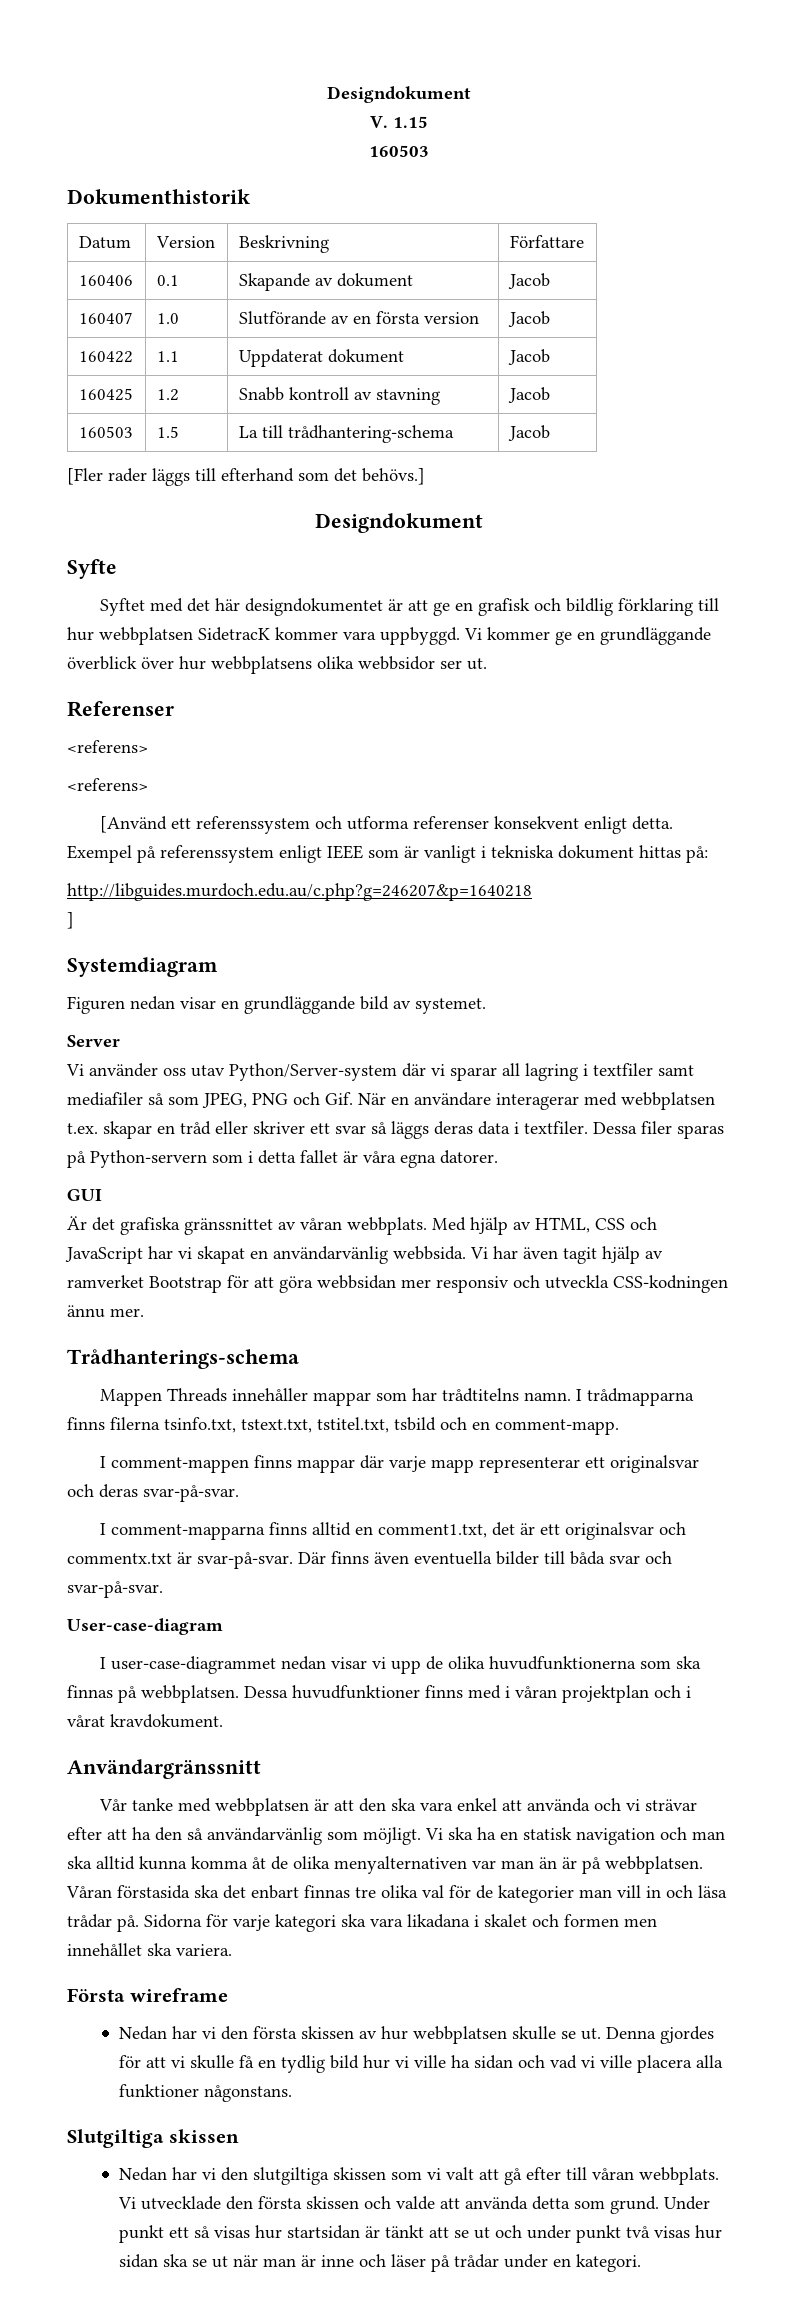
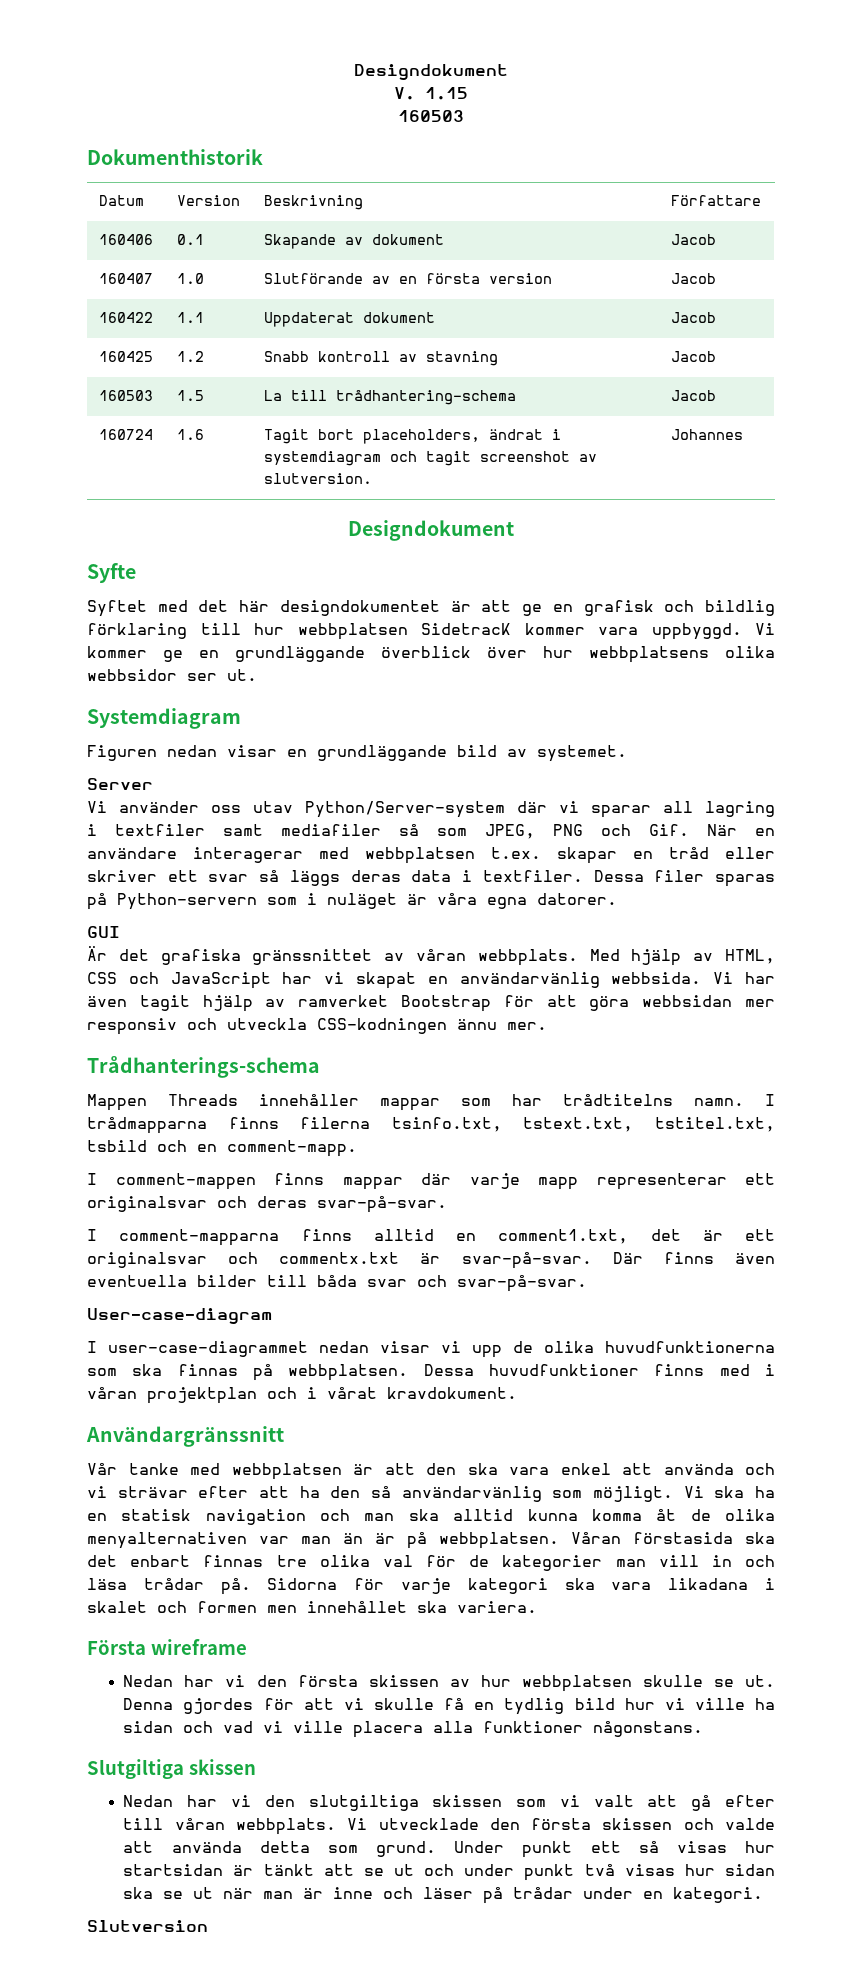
- [Fler rader läggs till efterhand som det behövs.]
+ 160724 | 1.6 | Tagit bort placeholders, ändrat i systemdiagram och tagit screenshot av slutversion. | Johannes
- Referenser
- <referens>
- <referens>
- [Använd ett referenssystem och utforma referenser konsekvent enligt detta. Exempel på referenssystem enligt IEEE som är vanligt i tekniska dokument hittas på:
- http://libguides.murdoch.edu.au/c.php?g=246207&p=1640218
- ]
- Dessa filer sparas på Python-servern som i detta fallet är våra egna datorer.
+ Dessa filer sparas på Python-servern som i nuläget är våra egna datorer.
+ Slutversion

